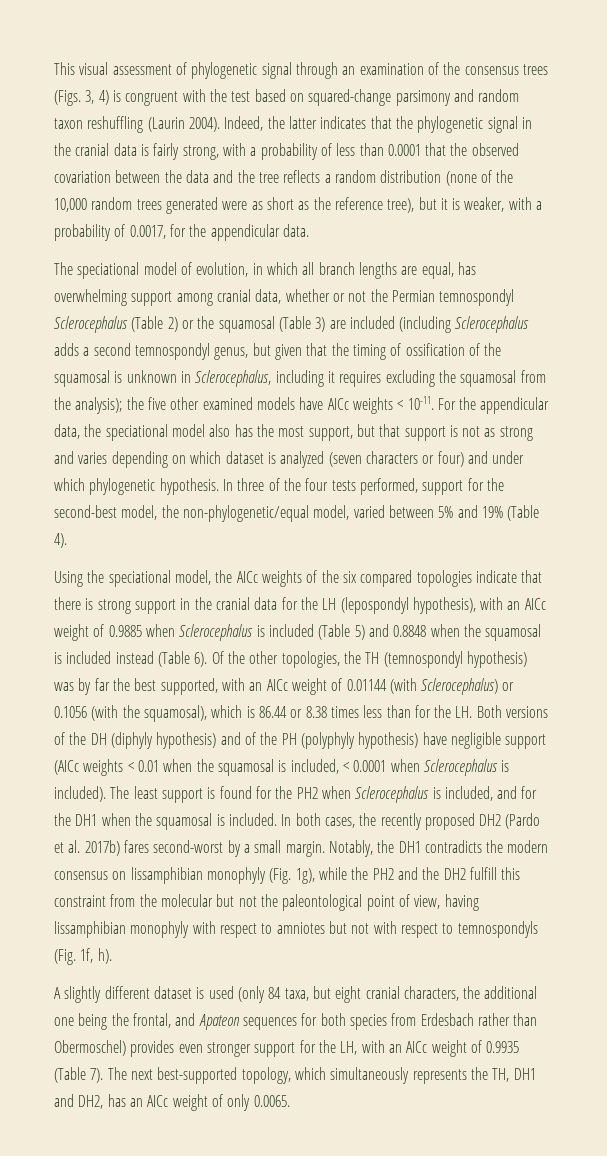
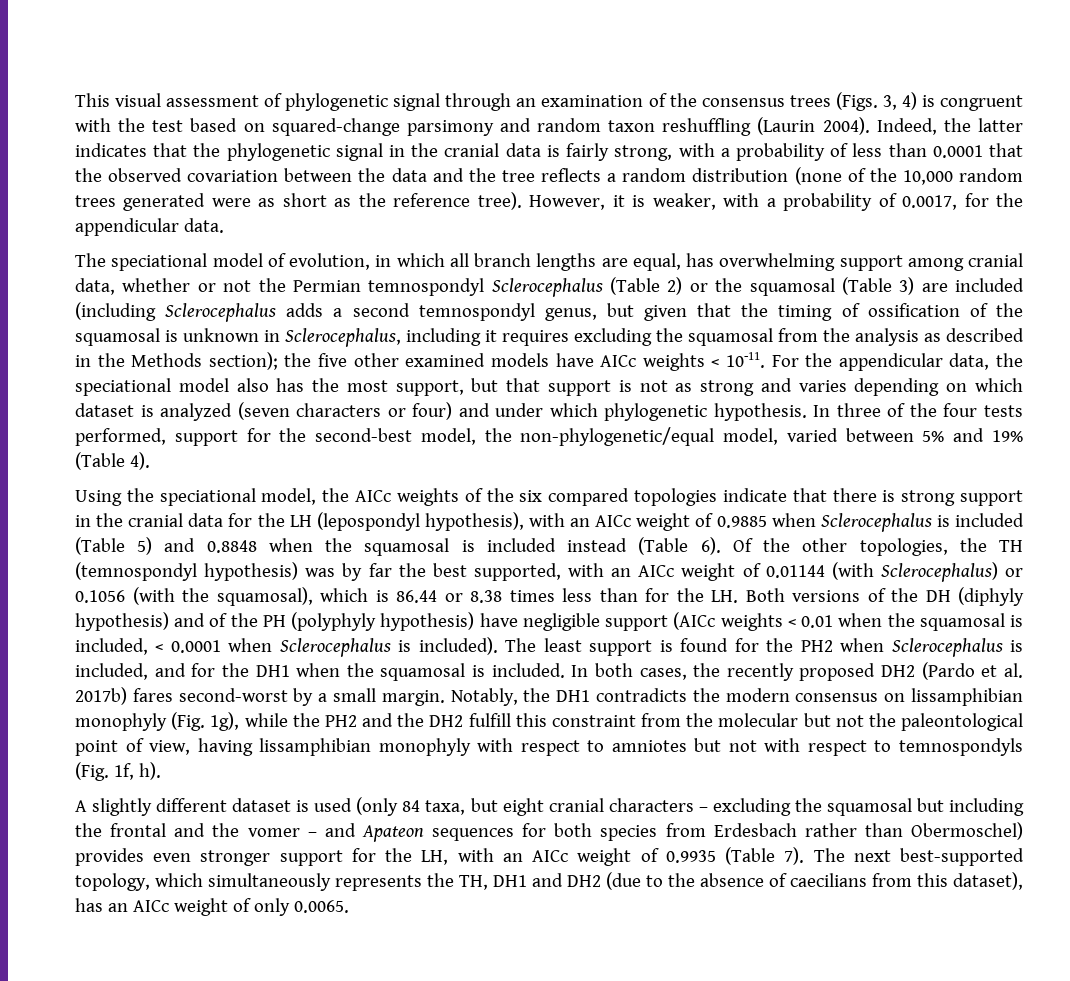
- Indeed, the latter indicates that the phylogenetic signal in the cranial data is fairly strong, with a probability of less than 0.0001 that the observed covariation between the data and the tree reflects a random distribution (none of the 10,000 random trees generated were as short as the reference tree), but it is weaker, with a probability of 0.0017, for the appendicular data.
+ Indeed, the latter indicates that the phylogenetic signal in the cranial data is fairly strong, with a probability of less than 0.0001 that the observed covariation between the data and the tree reflects a random distribution (none of the 10,000 random trees generated were as short as the reference tree). However, it is weaker, with a probability of 0.0017, for the appendicular data.
- The speciational model of evolution, in which all branch lengths are equal, has overwhelming support among cranial data, whether or not the Permian temnospondyl Sclerocephalus (Table 2) or the squamosal (Table 3) are included (including Sclerocephalus adds a second temnospondyl genus, but given that the timing of ossification of the squamosal is unknown in Sclerocephalus, including it requires excluding the squamosal from the analysis);
+ The speciational model of evolution, in which all branch lengths are equal, has overwhelming support among cranial data, whether or not the Permian temnospondyl Sclerocephalus (Table 2) or the squamosal (Table 3) are included (including Sclerocephalus adds a second temnospondyl genus, but given that the timing of ossification of the squamosal is unknown in Sclerocephalus, including it requires excluding the squamosal from the analysis as described in the Methods section);
- A slightly different dataset is used (only 84 taxa, but eight cranial characters, the additional one being the frontal, and Apateon sequences for both species from Erdesbach rather than Obermoschel) provides even stronger support for the LH, with an AICc weight of 0.9935 (Table 7).
+ A slightly different dataset is used (only 84 taxa, but eight cranial characters – excluding the squamosal but including the frontal and the vomer – and Apateon sequences for both species from Erdesbach rather than Obermoschel) provides even stronger support for the LH, with an AICc weight of 0.9935 (Table 7).
- The next best-supported topology, which simultaneously represents the TH, DH1 and DH2, has an AICc weight of only 0.0065.
+ The next best-supported topology, which simultaneously represents the TH, DH1 and DH2 (due to the absence of caecilians from this dataset), has an AICc weight of only 0.0065.

